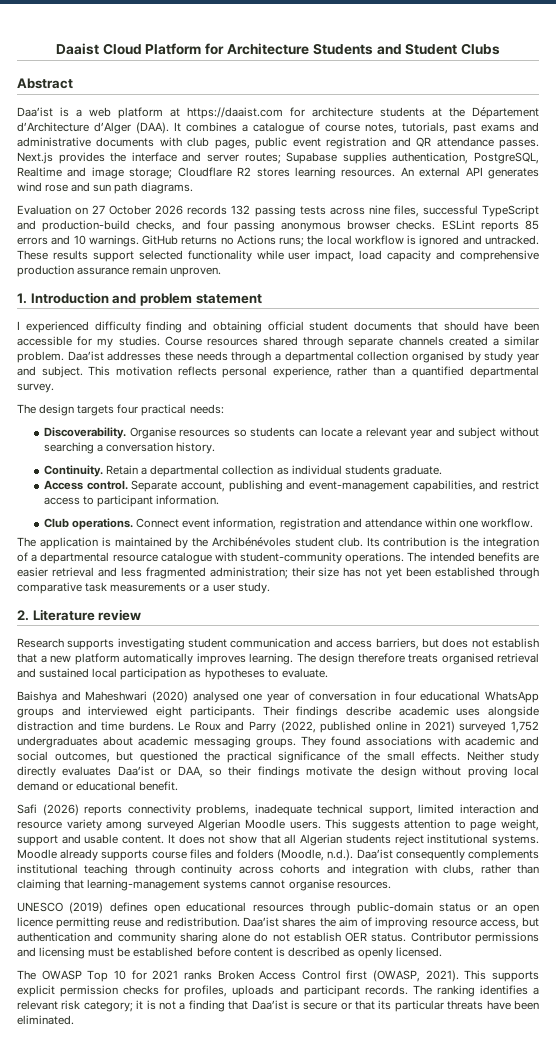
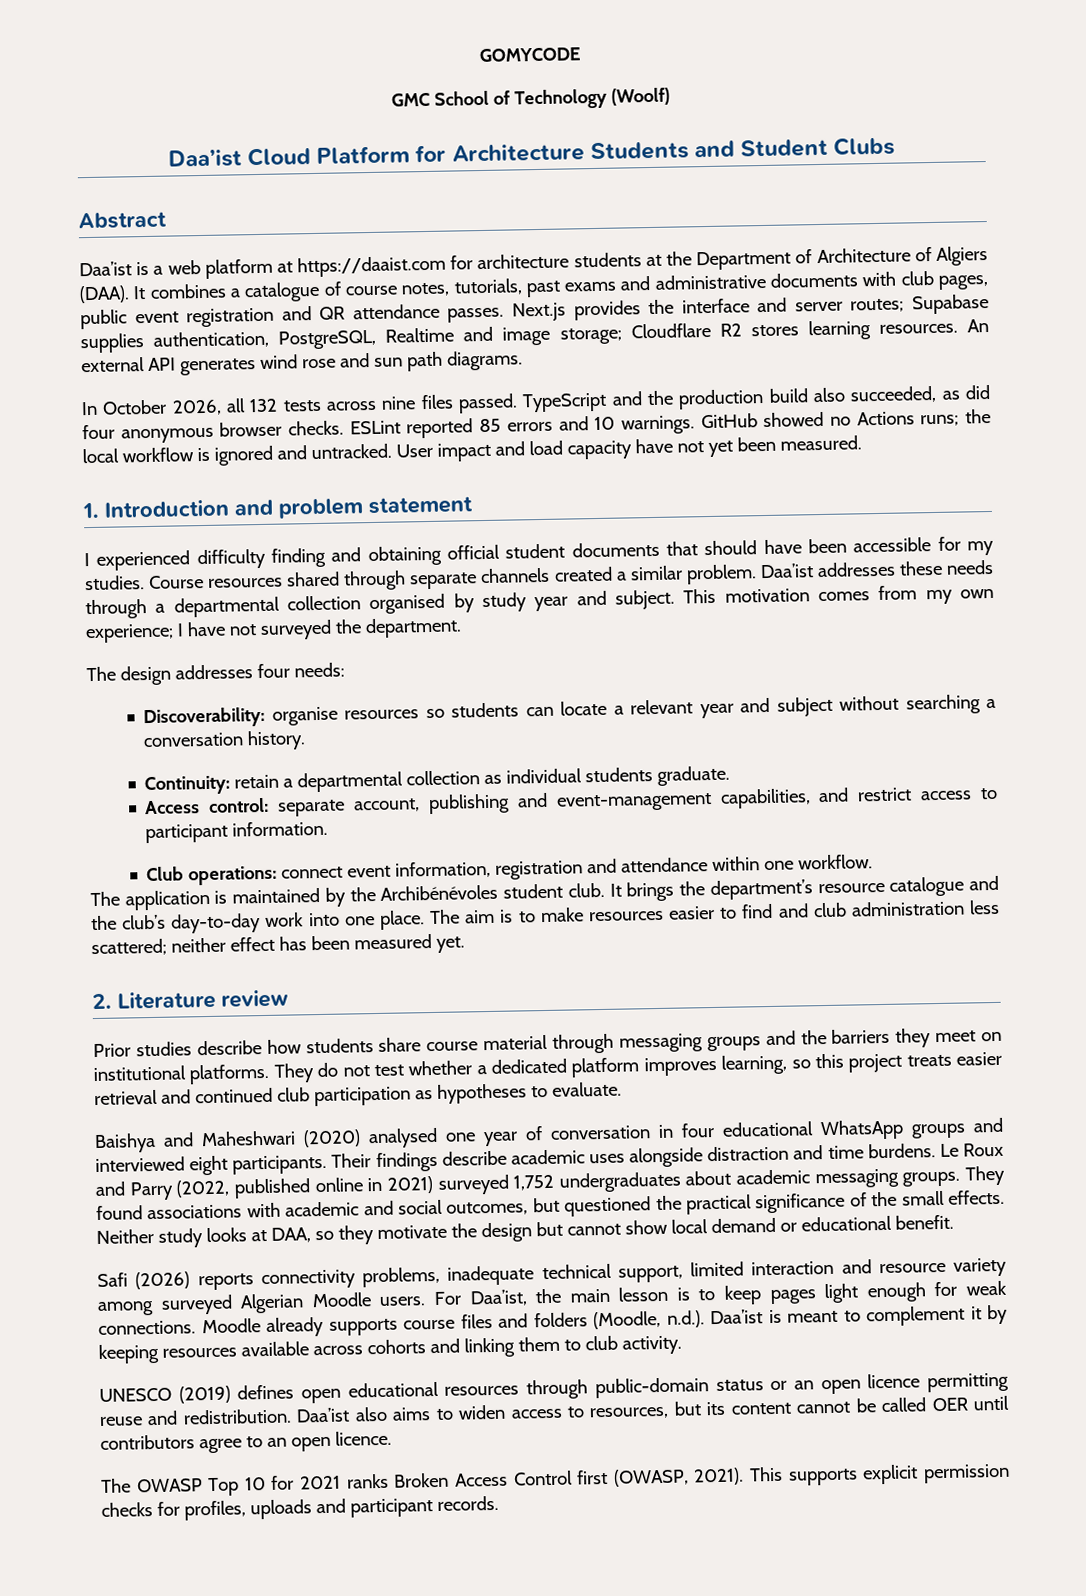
- Daaist Cloud Platform for Architecture Students and Student Clubs
+ GOMYCODE
+ GMC School of Technology (Woolf)
+ Daa’ist Cloud Platform for Architecture Students and Student Clubs
- Daa’ist is a web platform at https://daaist.com for architecture students at the Département d’Architecture d’Alger (DAA).
+ Daa’ist is a web platform at https://daaist.com for architecture students at the Department of Architecture of Algiers (DAA).
- Evaluation on 27 October 2026 records 132 passing tests across nine files, successful TypeScript and production-build checks, and four passing anonymous browser checks.
+ In October 2026, all 132 tests across nine files passed. TypeScript and the production build also succeeded, as did four anonymous browser checks.
- ESLint reports 85 errors and 10 warnings.
+ ESLint reported 85 errors and 10 warnings.
- GitHub returns no Actions runs; the local workflow is ignored and untracked.
+ GitHub showed no Actions runs; the local workflow is ignored and untracked.
- These results support selected functionality while user impact, load capacity and comprehensive production assurance remain unproven.
+ User impact and load capacity have not yet been measured.
- This motivation reflects personal experience, rather than a quantified departmental survey.
- The design targets four practical needs:
+ This motivation comes from my own experience; I have not surveyed the department.
+ The design addresses four needs:
- Discoverability. Organise resources so students can locate a relevant year and subject without searching a conversation history.
+ Discoverability: organise resources so students can locate a relevant year and subject without searching a conversation history.
- Continuity. Retain a departmental collection as individual students graduate.
+ Continuity: retain a departmental collection as individual students graduate.
- Access control. Separate account, publishing and event-management capabilities, and restrict access to participant information.
+ Access control: separate account, publishing and event-management capabilities, and restrict access to participant information.
- Club operations. Connect event information, registration and attendance within one workflow.
+ Club operations: connect event information, registration and attendance within one workflow.
- Its contribution is the integration of a departmental resource catalogue with student-community operations. The intended benefits are easier retrieval and less fragmented administration; their size has not yet been established through comparative task measurements or a user study.
+ It brings the department’s resource catalogue and the club’s day-to-day work into one place. The aim is to make resources easier to find and club administration less scattered; neither effect has been measured yet.
  2. Literature review
- Research supports investigating student communication and access barriers, but does not establish that a new platform automatically improves learning. The design therefore treats organised retrieval and sustained local participation as hypotheses to evaluate.
+ Prior studies describe how students share course material through messaging groups and the barriers they meet on institutional platforms. They do not test whether a dedicated platform improves learning, so this project treats easier retrieval and continued club participation as hypotheses to evaluate.
- Neither study directly evaluates Daa’ist or DAA, so their findings motivate the design without proving local demand or educational benefit.
+ Neither study looks at DAA, so they motivate the design but cannot show local demand or educational benefit.
- This suggests attention to page weight, support and usable content. It does not show that all Algerian students reject institutional systems.
+ For Daa’ist, the main lesson is to keep pages light enough for weak connections.
- Moodle already supports course files and folders (Moodle, n.d.). Daa’ist consequently complements institutional teaching through continuity across cohorts and integration with clubs, rather than claiming that learning-management systems cannot organise resources.
+ Moodle already supports course files and folders (Moodle, n.d.). Daa’ist is meant to complement it by keeping resources available across cohorts and linking them to club activity.
- Daa’ist shares the aim of improving resource access, but authentication and community sharing alone do not establish OER status. Contributor permissions and licensing must be established before content is described as openly licensed.
+ Daa’ist also aims to widen access to resources, but its content cannot be called OER until contributors agree to an open licence.
- The ranking identifies a relevant risk category; it is not a finding that Daa’ist is secure or that its particular threats have been eliminated.

